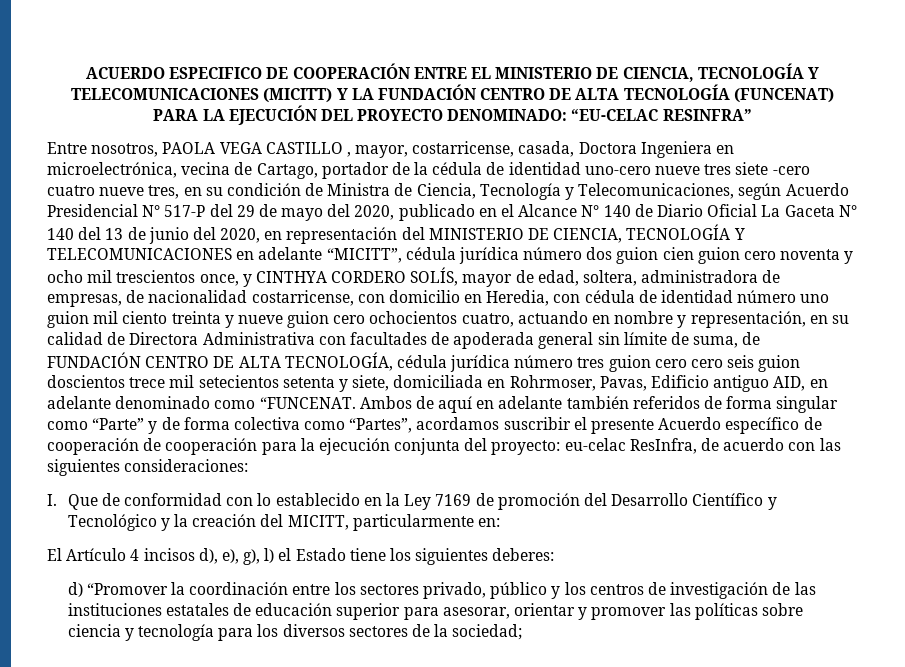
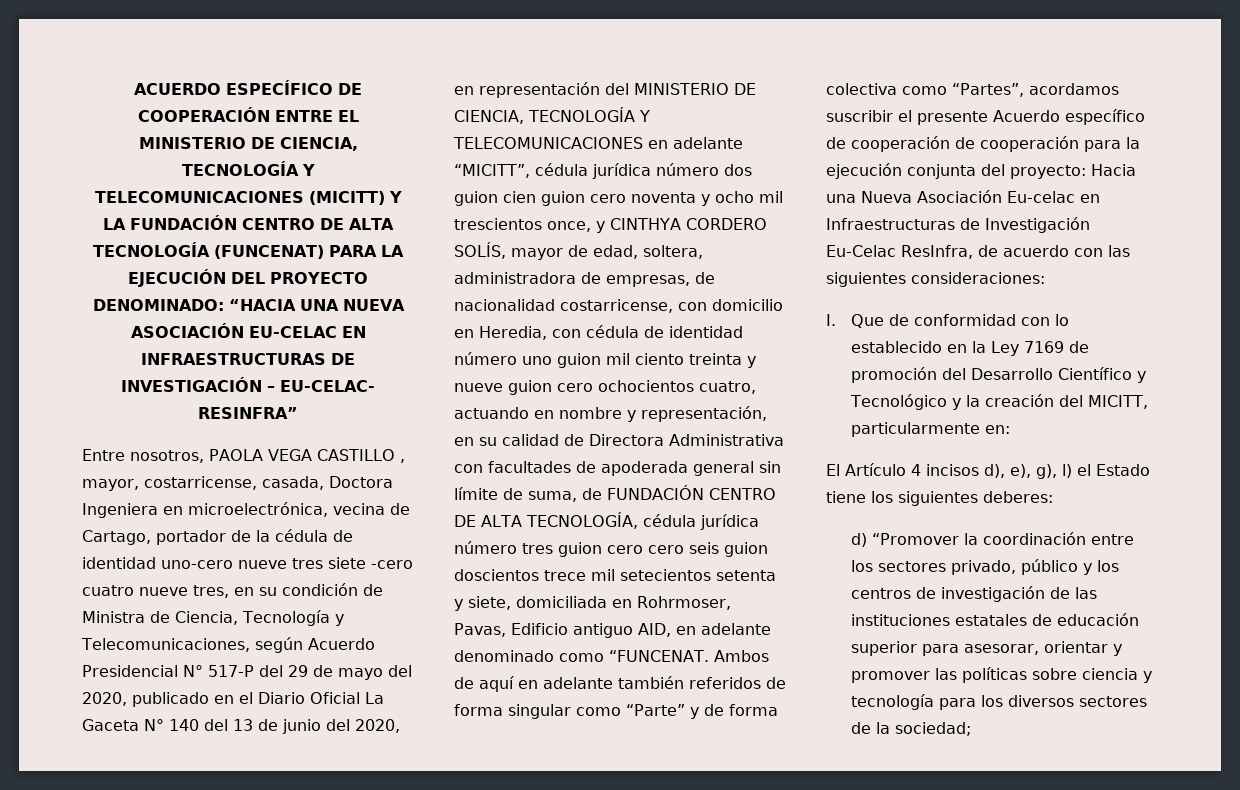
- ACUERDO ESPECIFICO DE COOPERACIÓN ENTRE EL MINISTERIO DE CIENCIA, TECNOLOGÍA Y TELECOMUNICACIONES (MICITT) Y LA FUNDACIÓN CENTRO DE ALTA TECNOLOGÍA (FUNCENAT) PARA LA EJECUCIÓN DEL PROYECTO DENOMINADO: “EU-CELAC RESINFRA”
+ ACUERDO ESPECÍFICO DE COOPERACIÓN ENTRE EL MINISTERIO DE CIENCIA, TECNOLOGÍA Y TELECOMUNICACIONES (MICITT) Y LA FUNDACIÓN CENTRO DE ALTA TECNOLOGÍA (FUNCENAT) PARA LA EJECUCIÓN DEL PROYECTO DENOMINADO: “HACIA UNA NUEVA ASOCIACIÓN EU-CELAC EN INFRAESTRUCTURAS DE INVESTIGACIÓN – EU-CELAC- RESINFRA”
- Entre nosotros, PAOLA VEGA CASTILLO , mayor, costarricense, casada, Doctora Ingeniera en microelectrónica, vecina de Cartago, portador de la cédula de identidad uno-cero nueve tres siete -cero cuatro nueve tres, en su condición de Ministra de Ciencia, Tecnología y Telecomunicaciones, según Acuerdo Presidencial N° 517-P del 29 de mayo del 2020, publicado en el Alcance N° 140 de Diario Oficial La Gaceta N° 140 del 13 de junio del 2020, en representación del MINISTERIO DE CIENCIA, TECNOLOGÍA Y TELECOMUNICACIONES en adelante “MICITT”, cédula jurídica número dos guion cien guion cero noventa y ocho mil trescientos once, y CINTHYA CORDERO SOLÍS, mayor de edad, soltera, administradora de empresas, de nacionalidad costarricense, con domicilio en Heredia, con cédula de identidad número uno guion mil ciento treinta y nueve guion cero ochocientos cuatro, actuando en nombre y representación, en su calidad de Directora Administrativa con facultades de apoderada general sin límite de suma, de FUNDACIÓN CENTRO DE ALTA TECNOLOGÍA, cédula jurídica número tres guion cero cero seis guion doscientos trece mil setecientos setenta y siete, domiciliada en Rohrmoser, Pavas, Edificio antiguo AID, en adelante denominado como “FUNCENAT.
+ Entre nosotros, PAOLA VEGA CASTILLO , mayor, costarricense, casada, Doctora Ingeniera en microelectrónica, vecina de Cartago, portador de la cédula de identidad uno-cero nueve tres siete -cero cuatro nueve tres, en su condición de Ministra de Ciencia, Tecnología y Telecomunicaciones, según Acuerdo Presidencial N° 517-P del 29 de mayo del 2020, publicado en el Diario Oficial La Gaceta N° 140 del 13 de junio del 2020, en representación del MINISTERIO DE CIENCIA, TECNOLOGÍA Y TELECOMUNICACIONES en adelante “MICITT”, cédula jurídica número dos guion cien guion cero noventa y ocho mil trescientos once, y CINTHYA CORDERO SOLÍS, mayor de edad, soltera, administradora de empresas, de nacionalidad costarricense, con domicilio en Heredia, con cédula de identidad número uno guion mil ciento treinta y nueve guion cero ochocientos cuatro, actuando en nombre y representación, en su calidad de Directora Administrativa con facultades de apoderada general sin límite de suma, de FUNDACIÓN CENTRO DE ALTA TECNOLOGÍA, cédula jurídica número tres guion cero cero seis guion doscientos trece mil setecientos setenta y siete, domiciliada en Rohrmoser, Pavas, Edificio antiguo AID, en adelante denominado como “FUNCENAT.
- Ambos de aquí en adelante también referidos de forma singular como “Parte” y de forma colectiva como “Partes”, acordamos suscribir el presente Acuerdo específico de cooperación de cooperación para la ejecución conjunta del proyecto: eu-celac ResInfra, de acuerdo con las siguientes consideraciones:
+ Ambos de aquí en adelante también referidos de forma singular como “Parte” y de forma colectiva como “Partes”, acordamos suscribir el presente Acuerdo específico de cooperación de cooperación para la ejecución conjunta del proyecto: Hacia una Nueva Asociación Eu-celac en Infraestructuras de Investigación Eu-Celac ResInfra, de acuerdo con las siguientes consideraciones:

